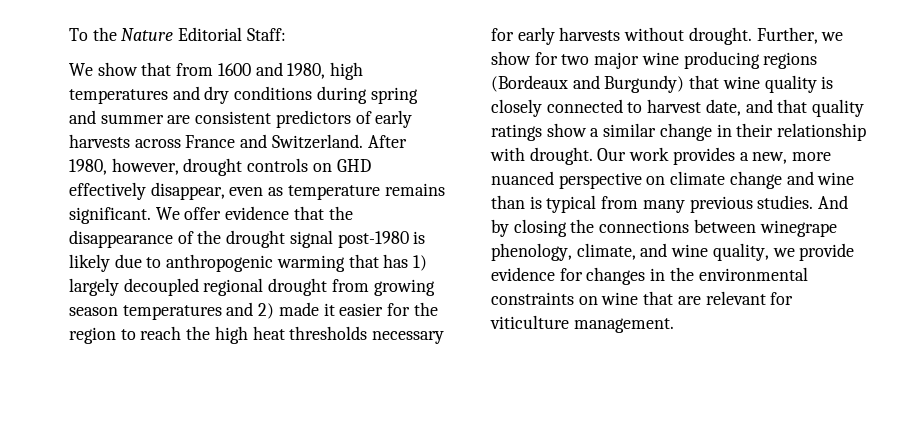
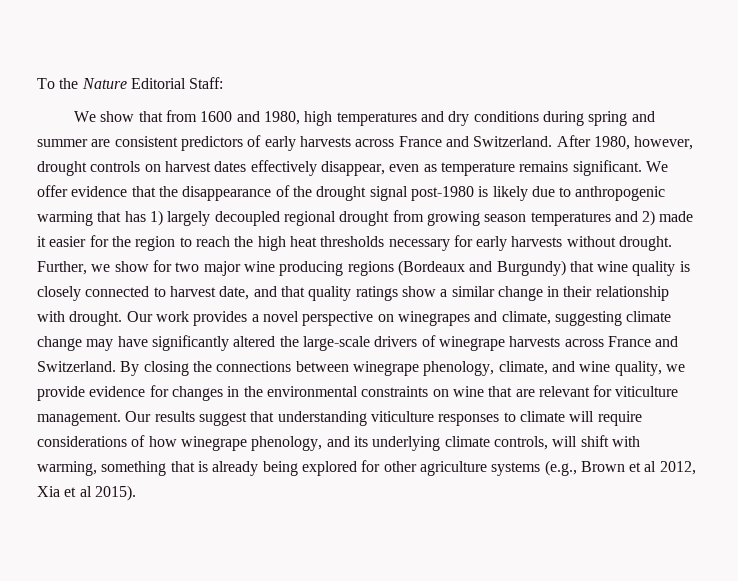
- After 1980, however, drought controls on GHD effectively disappear, even as temperature remains significant.
+ After 1980, however, drought controls on harvest dates effectively disappear, even as temperature remains significant.
- Our work provides a new, more nuanced perspective on climate change and wine than is typical from many previous studies. And by closing the connections between winegrape phenology, climate, and wine quality, we provide evidence for changes in the environmental constraints on wine that are relevant for viticulture management.
+ Our work provides a novel perspective on winegrapes and climate, suggesting climate change may have significantly altered the large-scale drivers of winegrape harvests across France and Switzerland. By closing the connections between winegrape phenology, climate, and wine quality, we provide evidence for changes in the environmental constraints on wine that are relevant for viticulture management.
+ Our results suggest that understanding viticulture responses to climate will require considerations of how winegrape phenology, and its underlying climate controls, will shift with warming, something that is already being explored for other agriculture systems (e.g., Brown et al 2012, Xia et al 2015).

